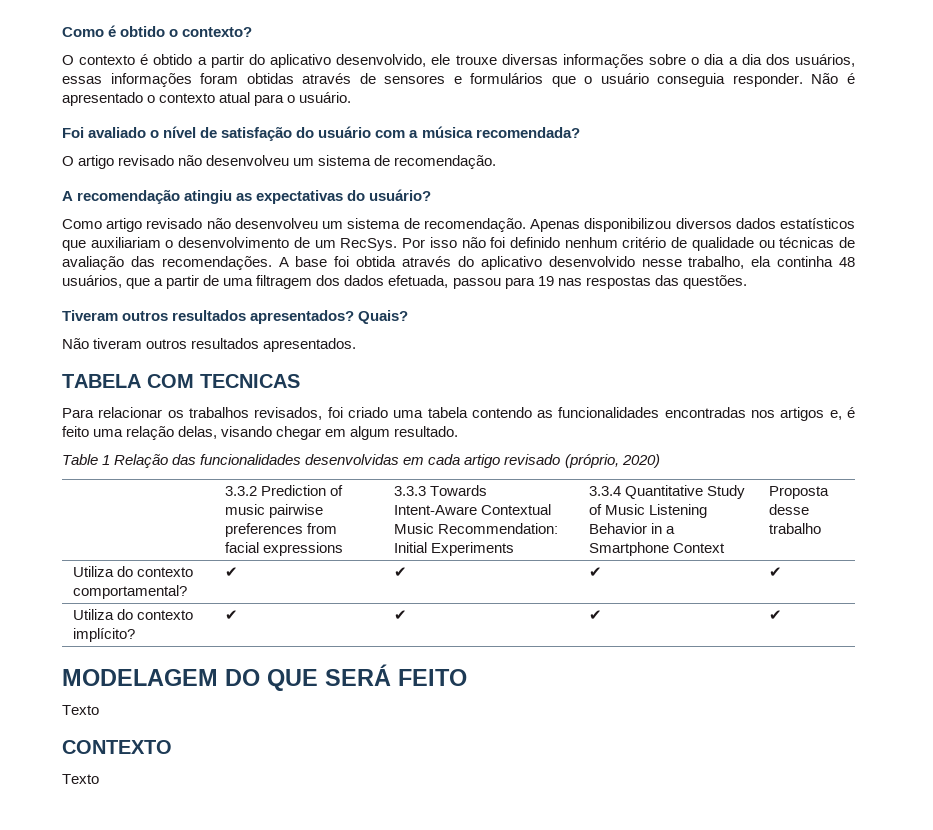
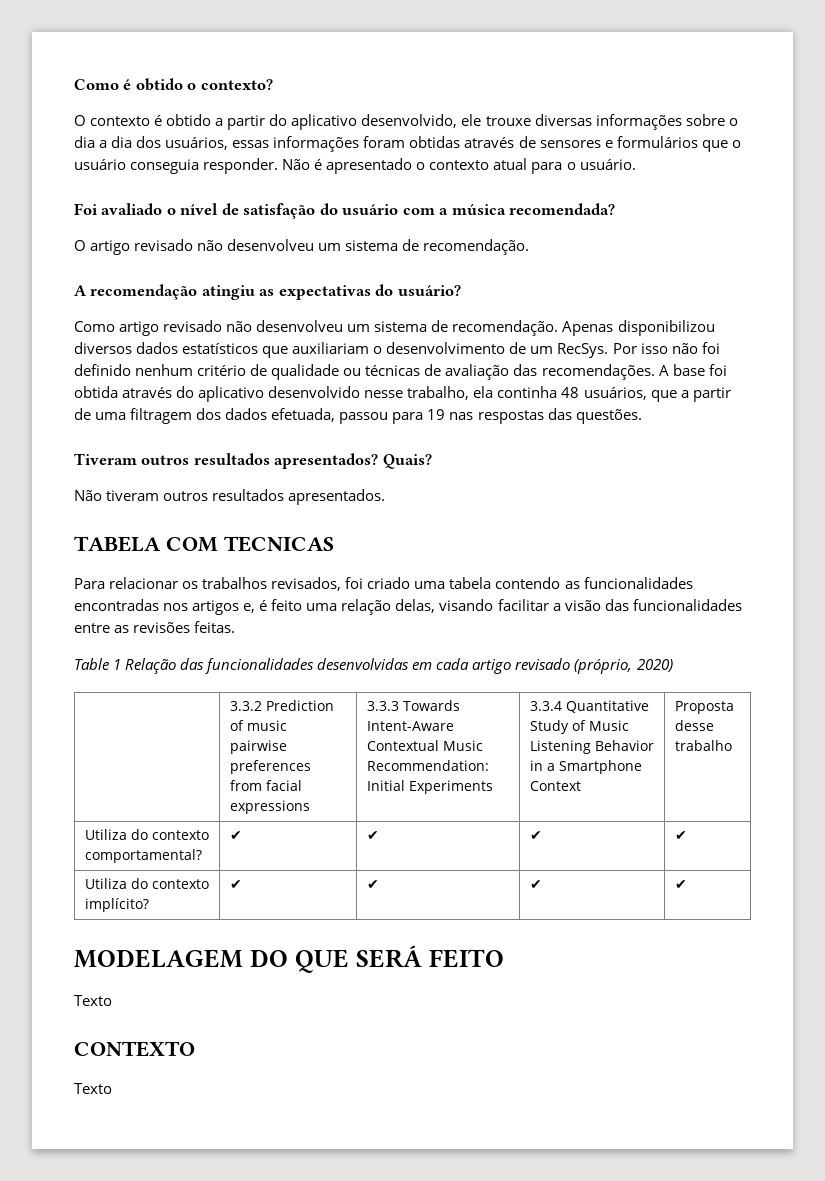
- Para relacionar os trabalhos revisados, foi criado uma tabela contendo as funcionalidades encontradas nos artigos e, é feito uma relação delas, visando chegar em algum resultado.
+ Para relacionar os trabalhos revisados, foi criado uma tabela contendo as funcionalidades encontradas nos artigos e, é feito uma relação delas, visando facilitar a visão das funcionalidades entre as revisões feitas.

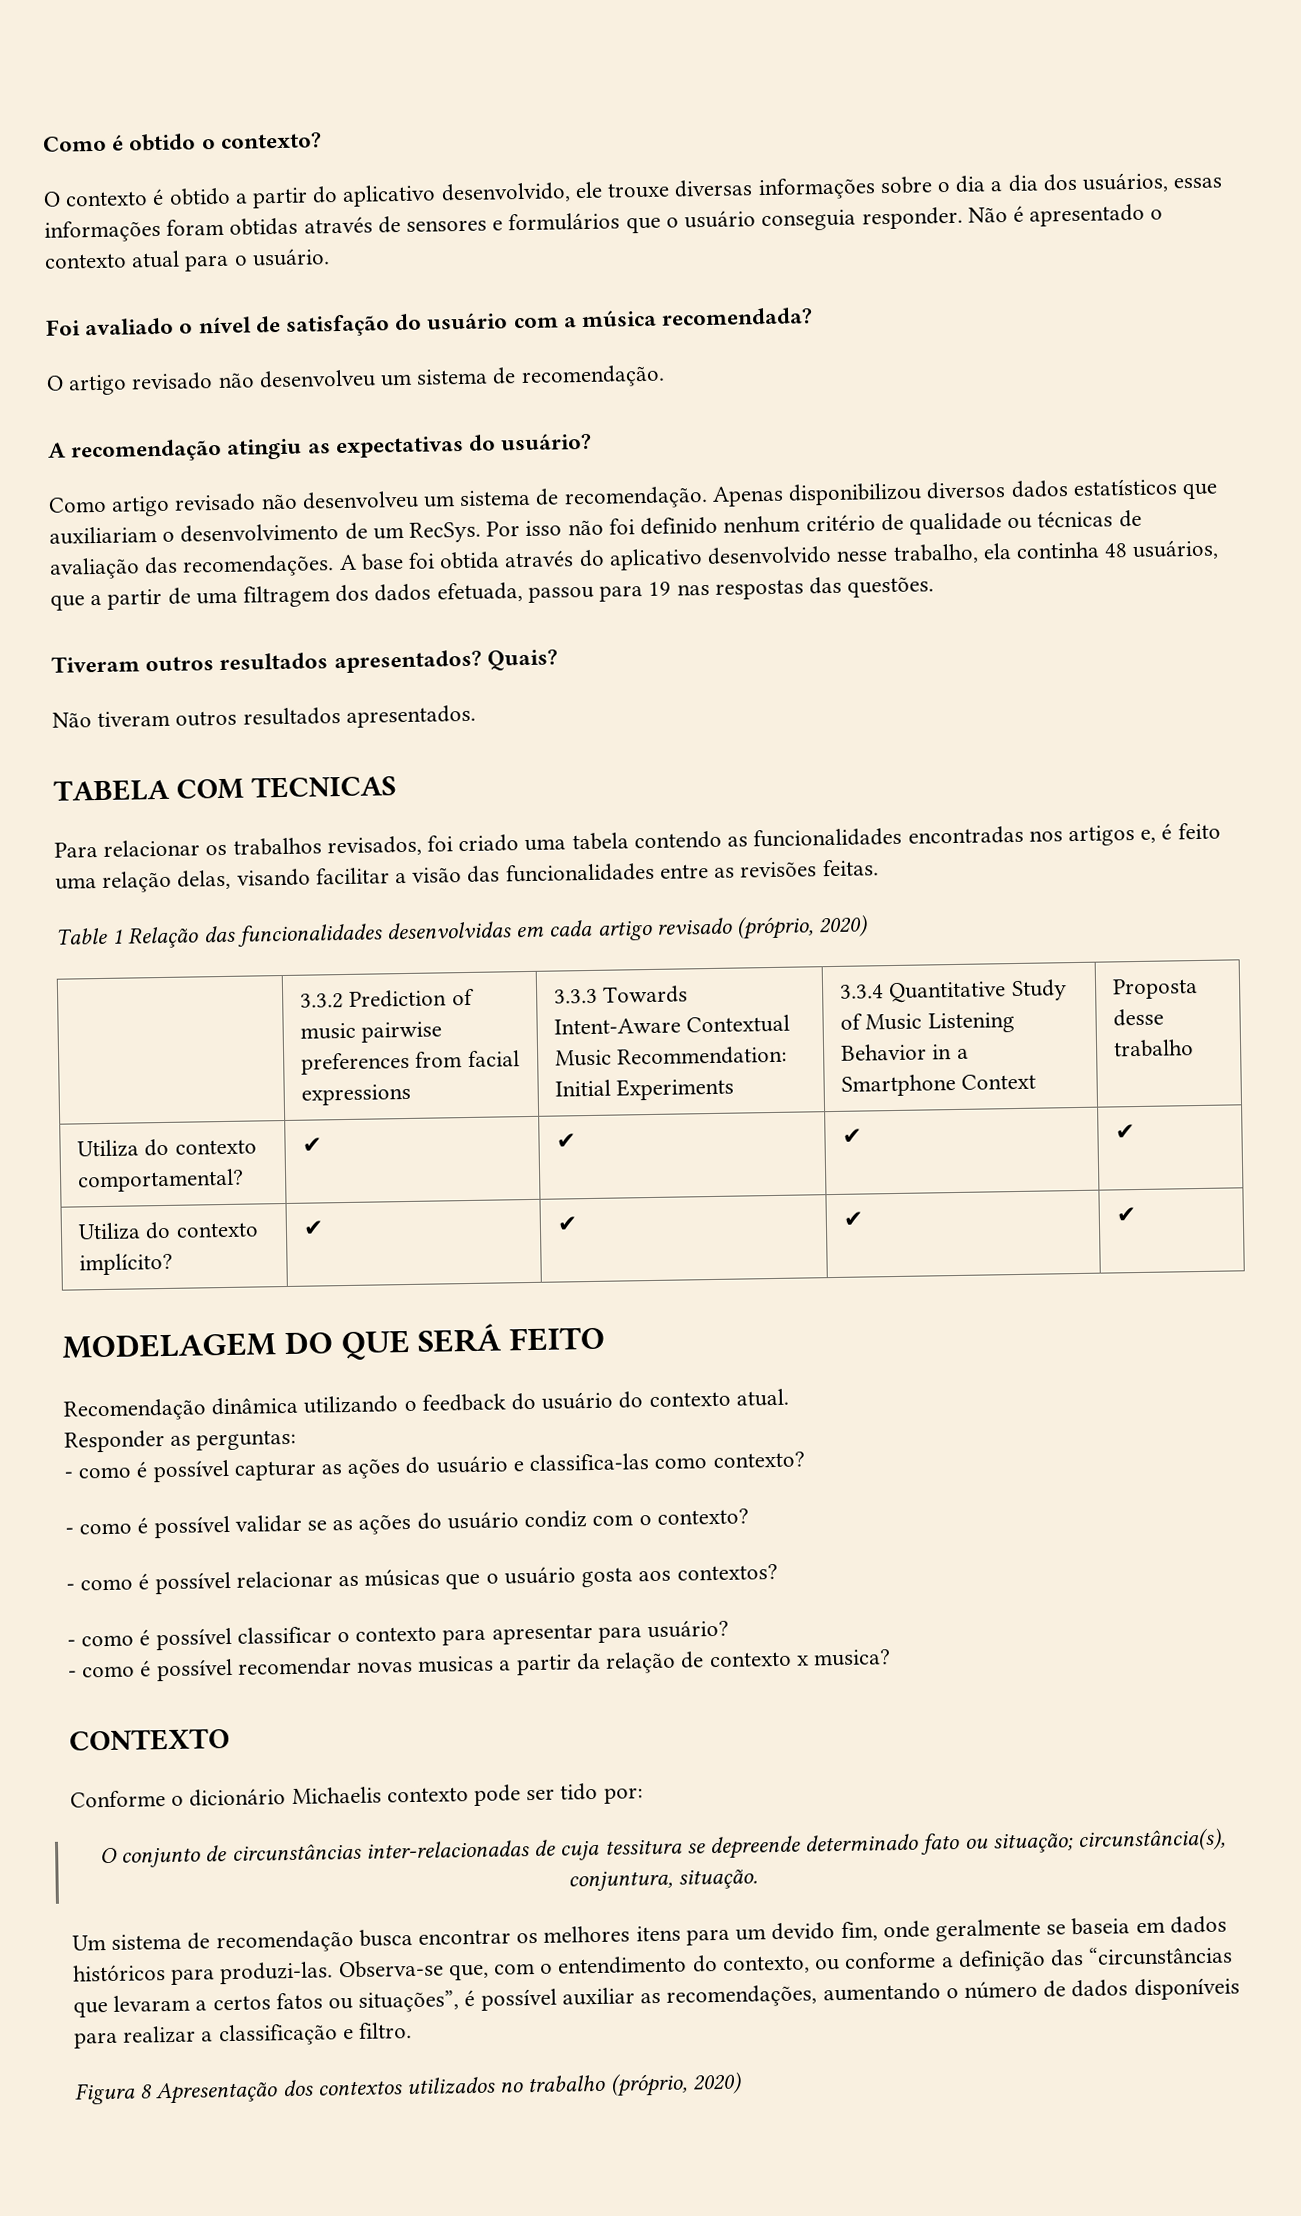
  MODELAGEM DO QUE SERÁ FEITO
- Texto
+ Recomendação dinâmica utilizando o feedback do usuário do contexto atual.
+ Responder as perguntas:
+ - como é possível capturar as ações do usuário e classifica-las como contexto?
+ - como é possível validar se as ações do usuário condiz com o contexto?
+ - como é possível relacionar as músicas que o usuário gosta aos contextos?
+ - como é possível classificar o contexto para apresentar para usuário?
+ - como é possível recomendar novas musicas a partir da relação de contexto x musica?
  CONTEXTO
- Texto
+ Conforme o dicionário Michaelis contexto pode ser tido por:
+ O conjunto de circunstâncias inter-relacionadas de cuja tessitura se depreende determinado fato ou situação; circunstância(s), conjuntura, situação.
+ Um sistema de recomendação busca encontrar os melhores itens para um devido fim, onde geralmente se baseia em dados históricos para produzi-las. Observa-se que, com o entendimento do contexto, ou conforme a definição das “circunstâncias que levaram a certos fatos ou situações”, é possível auxiliar as recomendações, aumentando o número de dados disponíveis para realizar a classificação e filtro.
+ Figura 8 Apresentação dos contextos utilizados no trabalho (próprio, 2020)

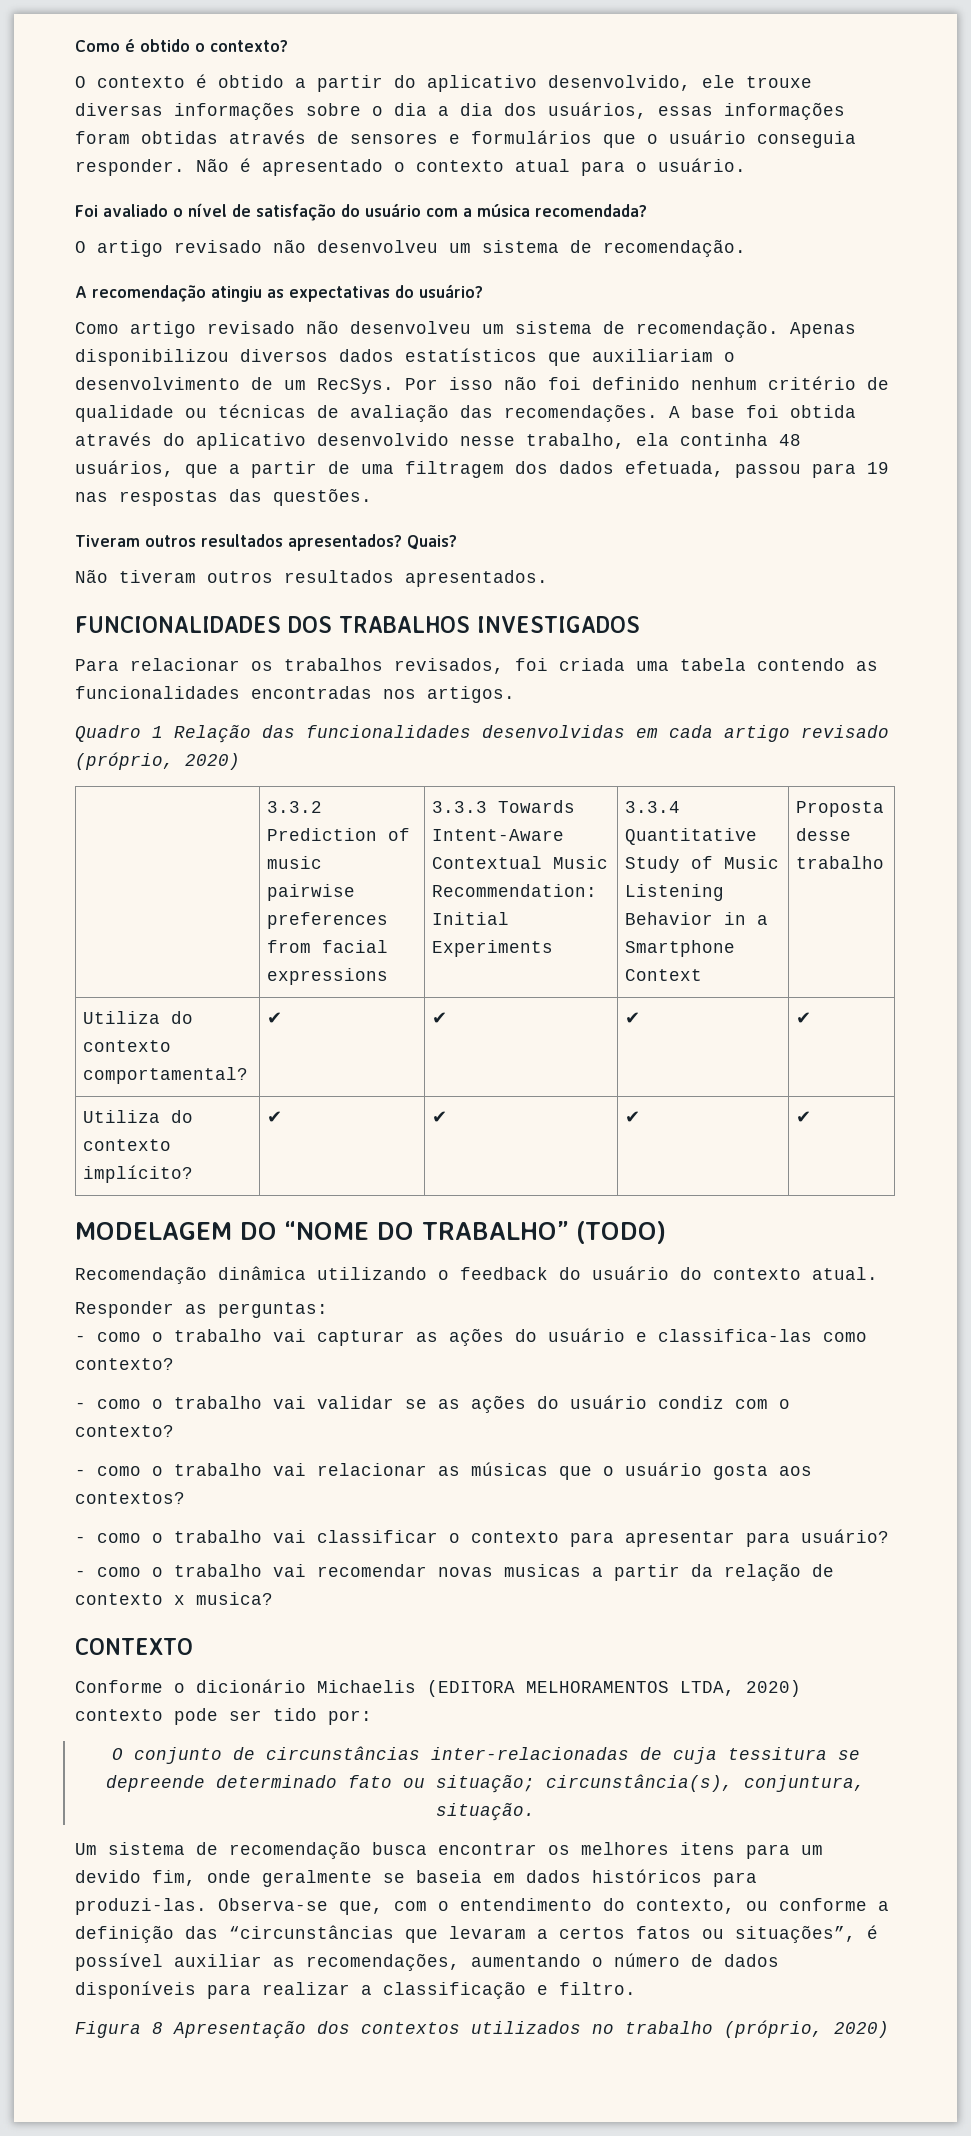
- TABELA COM TECNICAS
+ FUNCIONALIDADES DOS TRABALHOS INVESTIGADOS
- Para relacionar os trabalhos revisados, foi criado uma tabela contendo as funcionalidades encontradas nos artigos e, é feito uma relação delas, visando facilitar a visão das funcionalidades entre as revisões feitas.
- Table 1 Relação das funcionalidades desenvolvidas em cada artigo revisado (próprio, 2020)
+ Para relacionar os trabalhos revisados, foi criada uma tabela contendo as funcionalidades encontradas nos artigos.
+ Quadro 1 Relação das funcionalidades desenvolvidas em cada artigo revisado (próprio, 2020)
- MODELAGEM DO QUE SERÁ FEITO
+ MODELAGEM DO “NOME DO TRABALHO” (TODO)
- - como é possível capturar as ações do usuário e classifica-las como contexto?
+ - como o trabalho vai capturar as ações do usuário e classifica-las como contexto?
- - como é possível validar se as ações do usuário condiz com o contexto?
+ - como o trabalho vai validar se as ações do usuário condiz com o contexto?
- - como é possível relacionar as músicas que o usuário gosta aos contextos?
+ - como o trabalho vai relacionar as músicas que o usuário gosta aos contextos?
- - como é possível classificar o contexto para apresentar para usuário?
+ - como o trabalho vai classificar o contexto para apresentar para usuário?
- - como é possível recomendar novas musicas a partir da relação de contexto x musica?
+ - como o trabalho vai recomendar novas musicas a partir da relação de contexto x musica?
- Conforme o dicionário Michaelis contexto pode ser tido por:
+ Conforme o dicionário Michaelis (EDITORA MELHORAMENTOS LTDA, 2020) contexto pode ser tido por:

